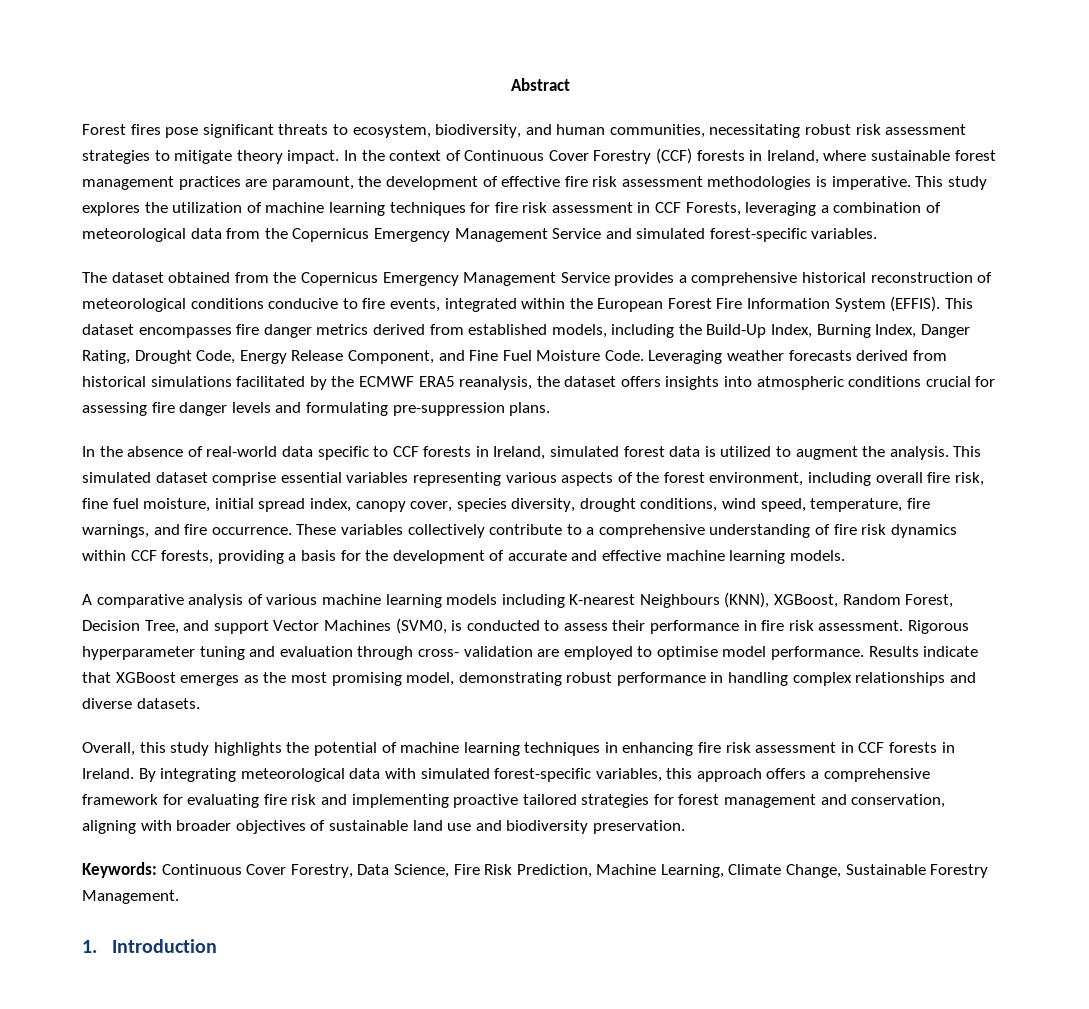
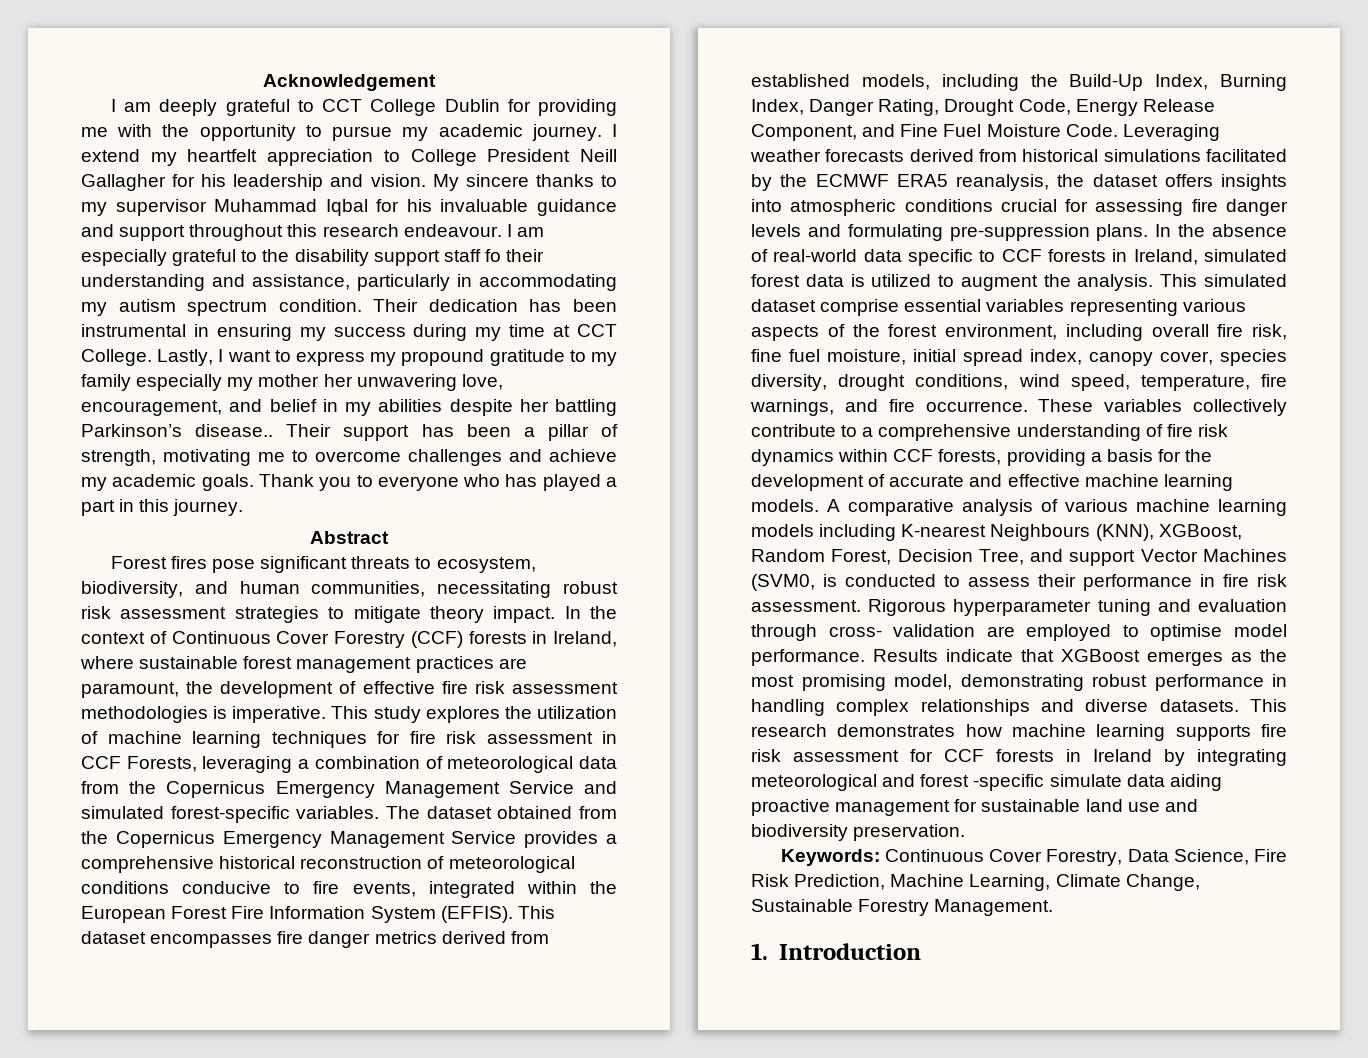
+ Acknowledgement
+ I am deeply grateful to CCT College Dublin for providing me with the opportunity to pursue my academic journey. I extend my heartfelt appreciation to College President Neill Gallagher for his leadership and vision. My sincere thanks to my supervisor Muhammad Iqbal for his invaluable guidance and support throughout this research endeavour. I am especially grateful to the disability support staff fo their understanding and assistance, particularly in accommodating my autism spectrum condition. Their dedication has been instrumental in ensuring my success during my time at CCT College. Lastly, I want to express my propound gratitude to my family especially my mother her unwavering love, encouragement, and belief in my abilities despite her battling Parkinson’s disease.. Their support has been a pillar of strength, motivating me to overcome challenges and achieve my academic goals. Thank you to everyone who has played a part in this journey.
- This study explores the utilization of machine learning techniques for fire risk assessment in CCF Forests, leveraging a combination of meteorological data from the Copernicus Emergency Management Service and simulated forest-specific variables.
- The dataset obtained from the Copernicus Emergency Management Service provides a comprehensive historical reconstruction of meteorological conditions conducive to fire events, integrated within the European Forest Fire Information System (EFFIS).
+ This study explores the utilization of machine learning techniques for fire risk assessment in CCF Forests, leveraging a combination of meteorological data from the Copernicus Emergency Management Service and simulated forest-specific variables. The dataset obtained from the Copernicus Emergency Management Service provides a comprehensive historical reconstruction of meteorological conditions conducive to fire events, integrated within the European Forest Fire Information System (EFFIS).
- Leveraging weather forecasts derived from historical simulations facilitated by the ECMWF ERA5 reanalysis, the dataset offers insights into atmospheric conditions crucial for assessing fire danger levels and formulating pre-suppression plans.
- In the absence of real-world data specific to CCF forests in Ireland, simulated forest data is utilized to augment the analysis.
+ Leveraging weather forecasts derived from historical simulations facilitated by the ECMWF ERA5 reanalysis, the dataset offers insights into atmospheric conditions crucial for assessing fire danger levels and formulating pre-suppression plans. In the absence of real-world data specific to CCF forests in Ireland, simulated forest data is utilized to augment the analysis.
- These variables collectively contribute to a comprehensive understanding of fire risk dynamics within CCF forests, providing a basis for the development of accurate and effective machine learning models.
- A comparative analysis of various machine learning models including K-nearest Neighbours (KNN), XGBoost, Random Forest, Decision Tree, and support Vector Machines (SVM0, is conducted to assess their performance in fire risk assessment.
+ These variables collectively contribute to a comprehensive understanding of fire risk dynamics within CCF forests, providing a basis for the development of accurate and effective machine learning models. A comparative analysis of various machine learning models including K-nearest Neighbours (KNN), XGBoost, Random Forest, Decision Tree, and support Vector Machines (SVM0, is conducted to assess their performance in fire risk assessment.
- Results indicate that XGBoost emerges as the most promising model, demonstrating robust performance in handling complex relationships and diverse datasets.
- Overall, this study highlights the potential of machine learning techniques in enhancing fire risk assessment in CCF forests in Ireland. By integrating meteorological data with simulated forest-specific variables, this approach offers a comprehensive framework for evaluating fire risk and implementing proactive tailored strategies for forest management and conservation, aligning with broader objectives of sustainable land use and biodiversity preservation.
+ Results indicate that XGBoost emerges as the most promising model, demonstrating robust performance in handling complex relationships and diverse datasets. This research demonstrates how machine learning supports fire risk assessment for CCF forests in Ireland by integrating meteorological and forest -specific simulate data aiding proactive management for sustainable land use and biodiversity preservation.

